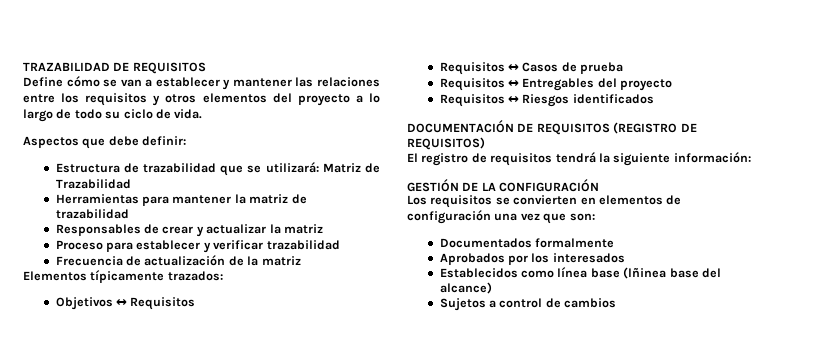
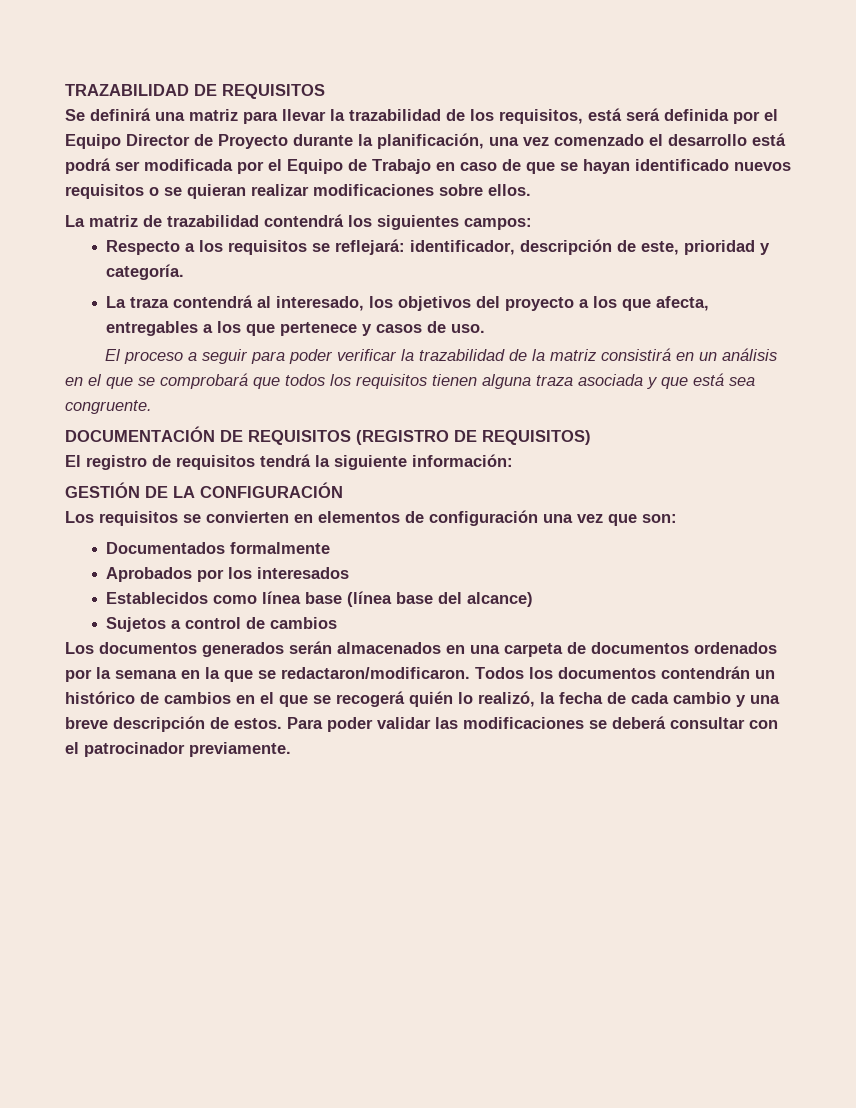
- Define cómo se van a establecer y mantener las relaciones entre los requisitos y otros elementos del proyecto a lo largo de todo su ciclo de vida.
- Aspectos que debe definir:
- Estructura de trazabilidad que se utilizará: Matriz de Trazabilidad
- Herramientas para mantener la matriz de trazabilidad
- Responsables de crear y actualizar la matriz
- Proceso para establecer y verificar trazabilidad
- Frecuencia de actualización de la matriz
- Elementos típicamente trazados:
- Objetivos ↔ Requisitos
- Requisitos ↔ Casos de prueba
- Requisitos ↔ Entregables del proyecto
- Requisitos ↔ Riesgos identificados
+ Se definirá una matriz para llevar la trazabilidad de los requisitos, está será definida por el Equipo Director de Proyecto durante la planificación, una vez comenzado el desarrollo está podrá ser modificada por el Equipo de Trabajo en caso de que se hayan identificado nuevos requisitos o se quieran realizar modificaciones sobre ellos.
+ La matriz de trazabilidad contendrá los siguientes campos:
+ Respecto a los requisitos se reflejará: identificador, descripción de este, prioridad y categoría.
+ La traza contendrá al interesado, los objetivos del proyecto a los que afecta, entregables a los que pertenece y casos de uso.
+ El proceso a seguir para poder verificar la trazabilidad de la matriz consistirá en un análisis en el que se comprobará que todos los requisitos tienen alguna traza asociada y que está sea congruente.
- Establecidos como línea base (lñinea base del alcance)
+ Establecidos como línea base (línea base del alcance)
+ Los documentos generados serán almacenados en una carpeta de documentos ordenados por la semana en la que se redactaron/modificaron. Todos los documentos contendrán un histórico de cambios en el que se recogerá quién lo realizó, la fecha de cada cambio y una breve descripción de estos. Para poder validar las modificaciones se deberá consultar con el patrocinador previamente.

